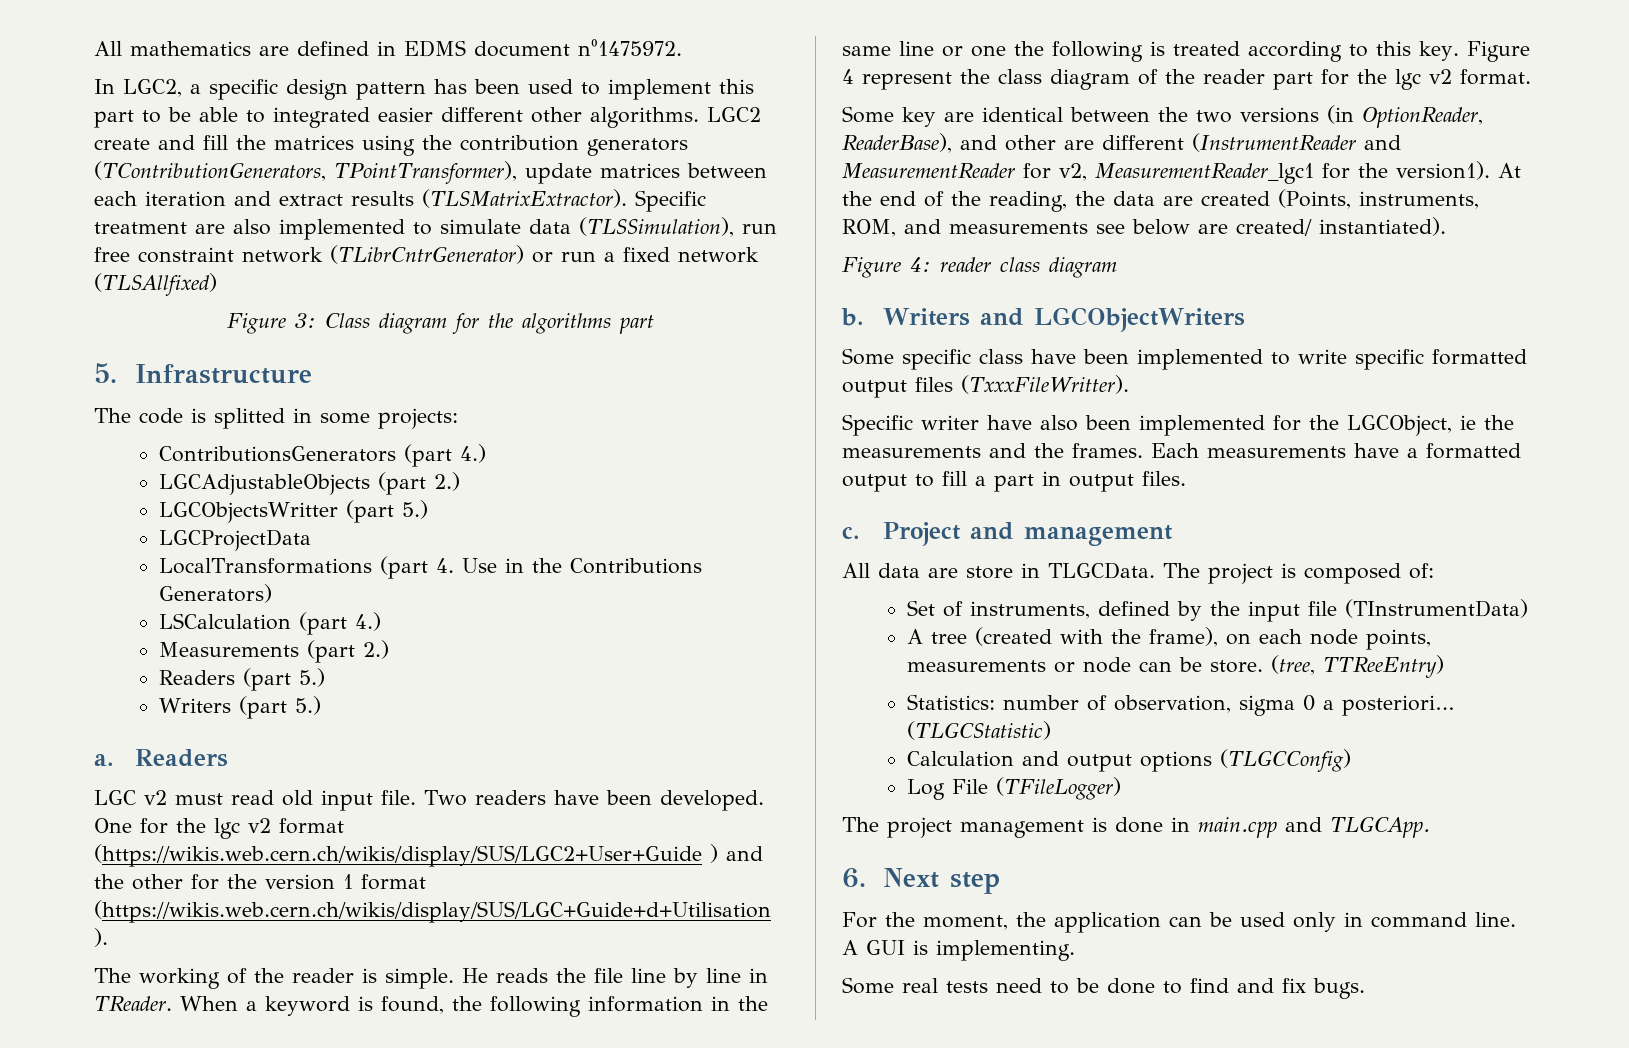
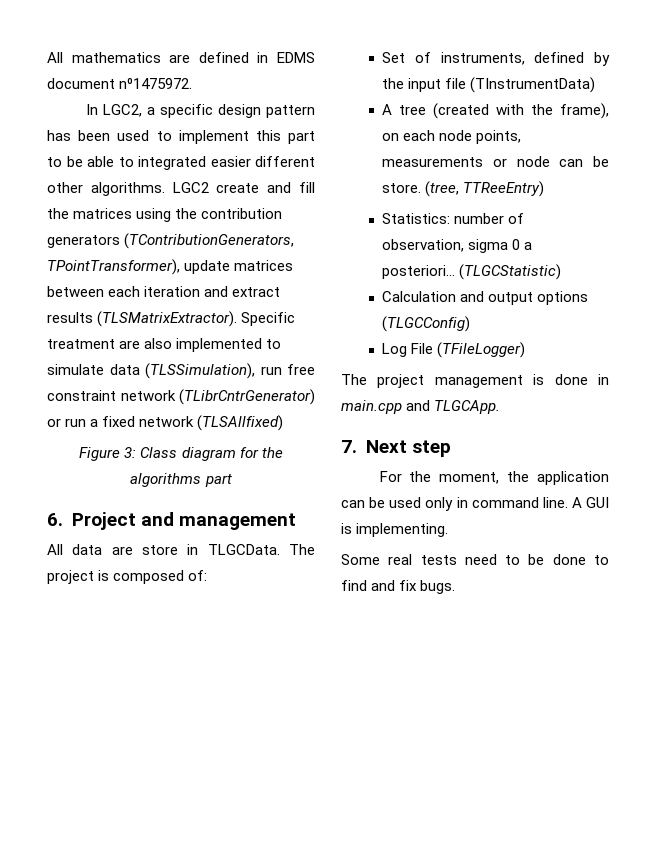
- 5. Infrastructure
- The code is splitted in some projects:
- ContributionsGenerators (part 4.)
- LGCAdjustableObjects (part 2.)
- LGCObjectsWritter (part 5.)
- LGCProjectData
- LocalTransformations (part 4. Use in the Contributions Generators)
- LSCalculation (part 4.)
- Measurements (part 2.)
- Readers (part 5.)
- Writers (part 5.)
- a. Readers
- LGC v2 must read old input file. Two readers have been developed. One for the lgc v2 format (https://wikis.web.cern.ch/wikis/display/SUS/LGC2+User+Guide ) and the other for the version 1 format (https://wikis.web.cern.ch/wikis/display/SUS/LGC+Guide+d+Utilisation ).
- The working of the reader is simple. He reads the file line by line in TReader. When a keyword is found, the following information in the same line or one the following is treated according to this key. Figure 4 represent the class diagram of the reader part for the lgc v2 format.
- Some key are identical between the two versions (in OptionReader, ReaderBase), and other are different (InstrumentReader and MeasurementReader for v2, MeasurementReader_lgc1 for the version1). At the end of the reading, the data are created (Points, instruments, ROM, and measurements see below are created/ instantiated).
- Figure 4: reader class diagram
- b. Writers and LGCObjectWriters
- Some specific class have been implemented to write specific formatted output files (TxxxFileWritter).
- Specific writer have also been implemented for the LGCObject, ie the measurements and the frames. Each measurements have a formatted output to fill a part in output files.
- c. Project and management
+ 6. Project and management
- 6. Next step
+ 7. Next step

